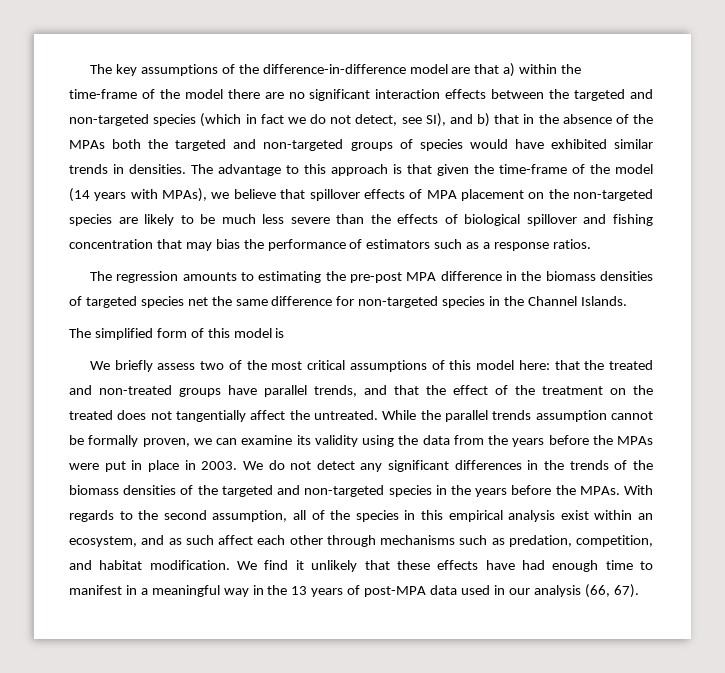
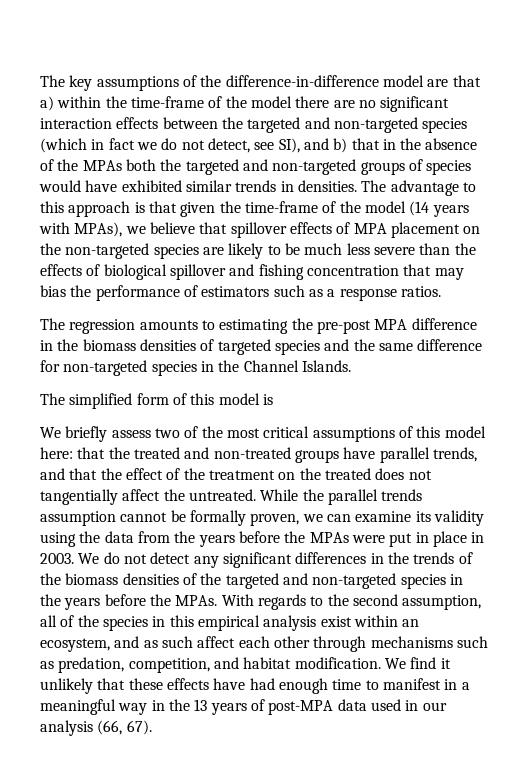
- The regression amounts to estimating the pre-post MPA difference in the biomass densities of targeted species net the same difference for non-targeted species in the Channel Islands.
+ The regression amounts to estimating the pre-post MPA difference in the biomass densities of targeted species and the same difference for non-targeted species in the Channel Islands.

